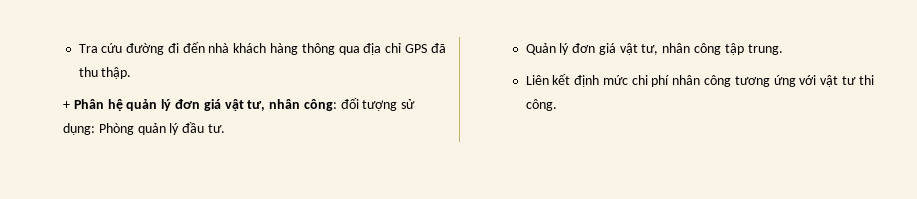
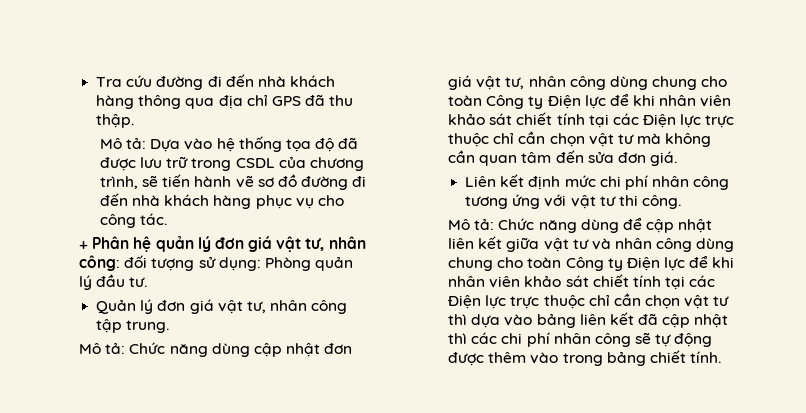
+ Mô tả: Dựa vào hệ thống tọa độ đã được lưu trữ trong CSDL của chương trình, sẽ tiến hành vẽ sơ đồ đường đi đến nhà khách hàng phục vụ cho công tác.
+ Mô tả: Chức năng dùng cập nhật đơn giá vật tư, nhân công dùng chung cho toàn Công ty Điện lực để khi nhân viên khảo sát chiết tính tại các Điện lực trực thuộc chỉ cần chọn vật tư mà không cần quan tâm đến sửa đơn giá.
+ Mô tả: Chức năng dùng để cập nhật liên kết giữa vật tư và nhân công dùng chung cho toàn Công ty Điện lực để khi nhân viên khảo sát chiết tính tại các Điện lực trực thuộc chỉ cần chọn vật tư thì dựa vào bảng liên kết đã cập nhật thì các chi phí nhân công sẽ tự động được thêm vào trong bảng chiết tính.

